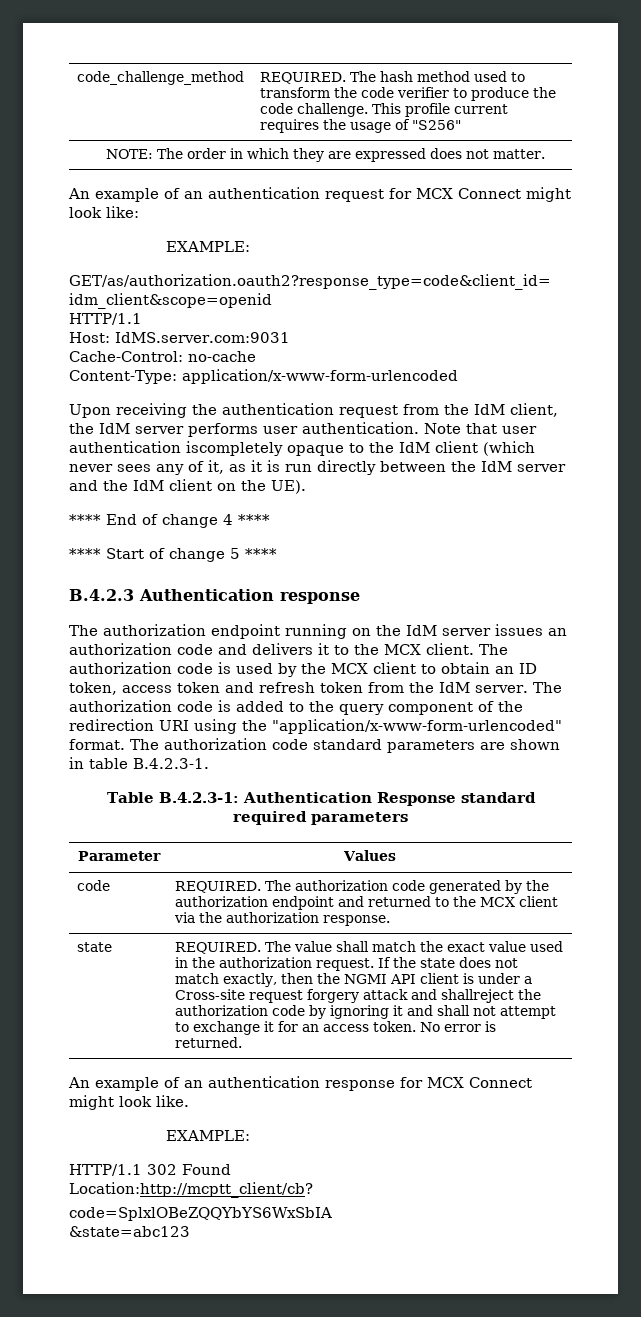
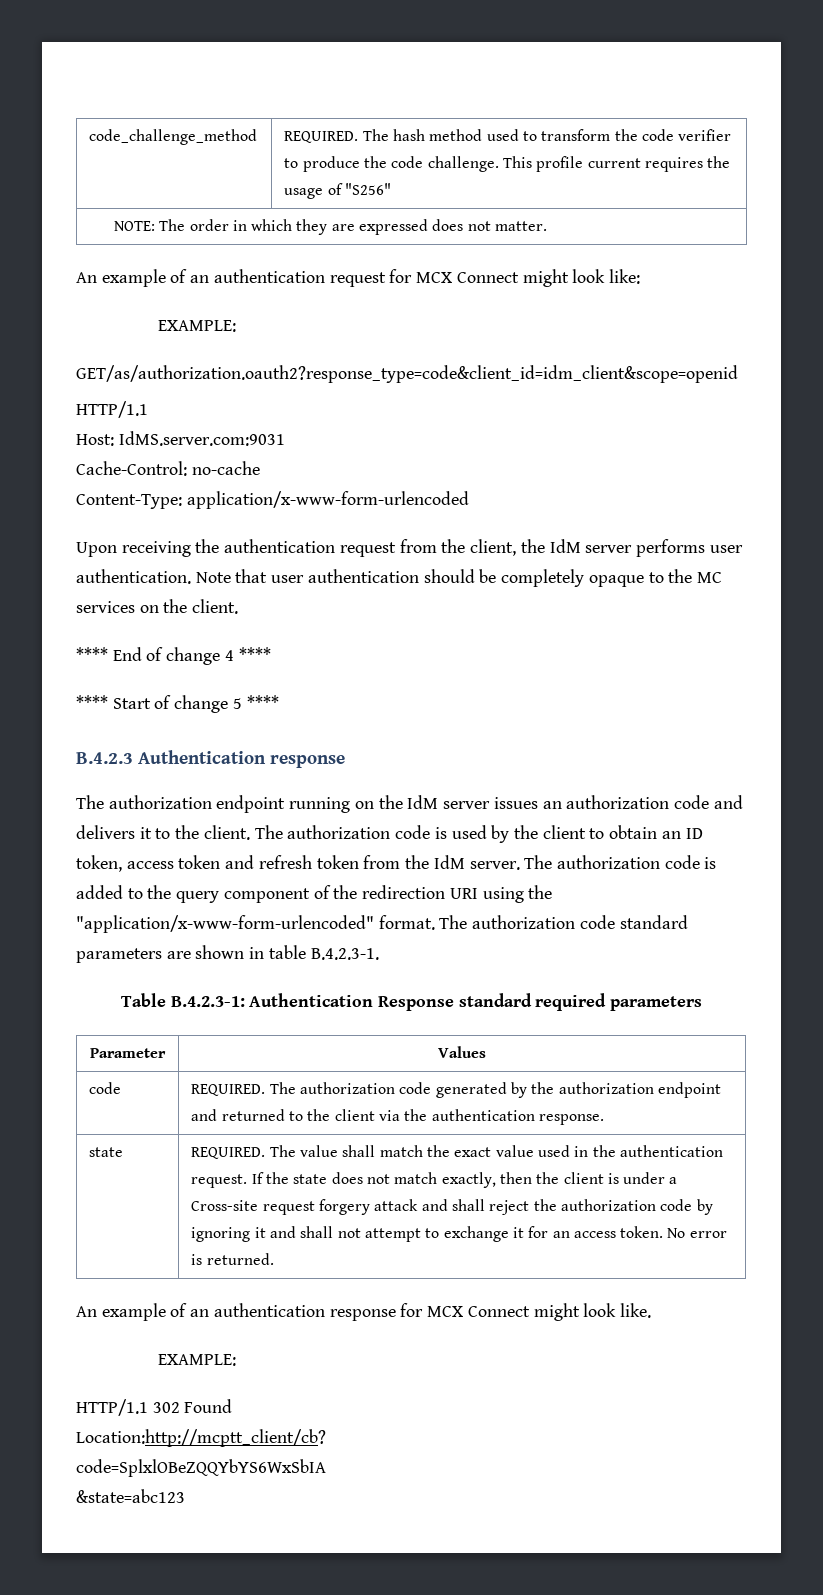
- Upon receiving the authentication request from the IdM client, the IdM server performs user authentication.
+ Upon receiving the authentication request from the client, the IdM server performs user authentication.
- Note that user authentication iscompletely opaque to the IdM client (which never sees any of it, as it is run directly between the IdM server and the IdM client on the UE).
+ Note that user authentication should be completely opaque to the MC services on the client.
- The authorization endpoint running on the IdM server issues an authorization code and delivers it to the MCX client.
+ The authorization endpoint running on the IdM server issues an authorization code and delivers it to the client.
- The authorization code is used by the MCX client to obtain an ID token, access token and refresh token from the IdM server.
+ The authorization code is used by the client to obtain an ID token, access token and refresh token from the IdM server.
- code | REQUIRED. The authorization code generated by the authorization endpoint and returned to the MCX client via the authorization response.
+ code | REQUIRED. The authorization code generated by the authorization endpoint and returned to the client via the authentication response.
- The value shall match the exact value used in the authorization request.
+ The value shall match the exact value used in the authentication request.
- If the state does not match exactly, then the NGMI API client is under a Cross-site request forgery attack and shallreject the authorization code by ignoring it and shall not attempt to exchange it for an access token.
+ If the state does not match exactly, then the client is under a Cross-site request forgery attack and shall reject the authorization code by ignoring it and shall not attempt to exchange it for an access token.

